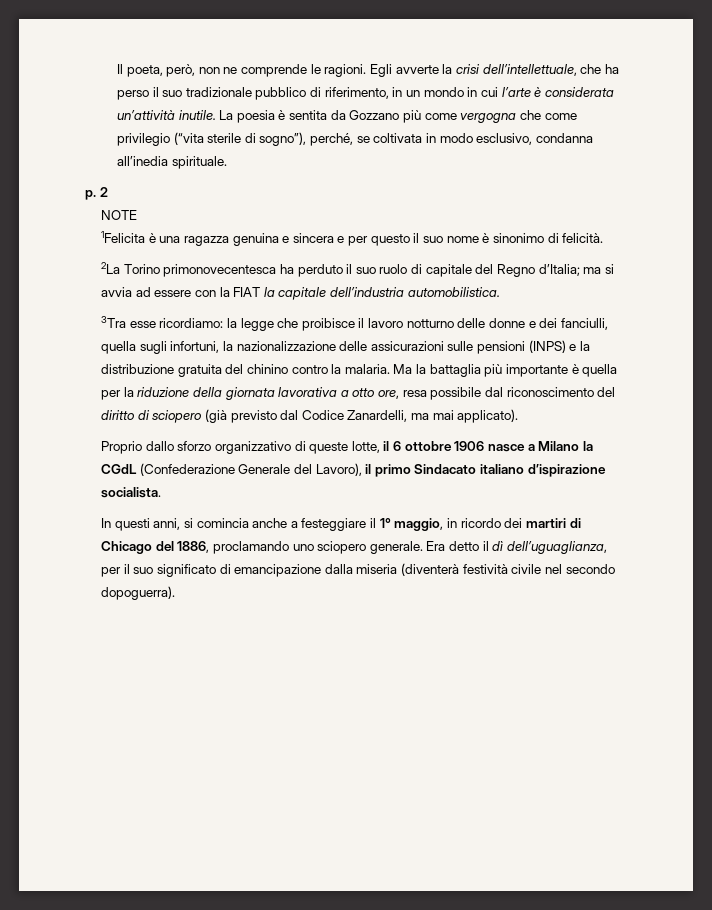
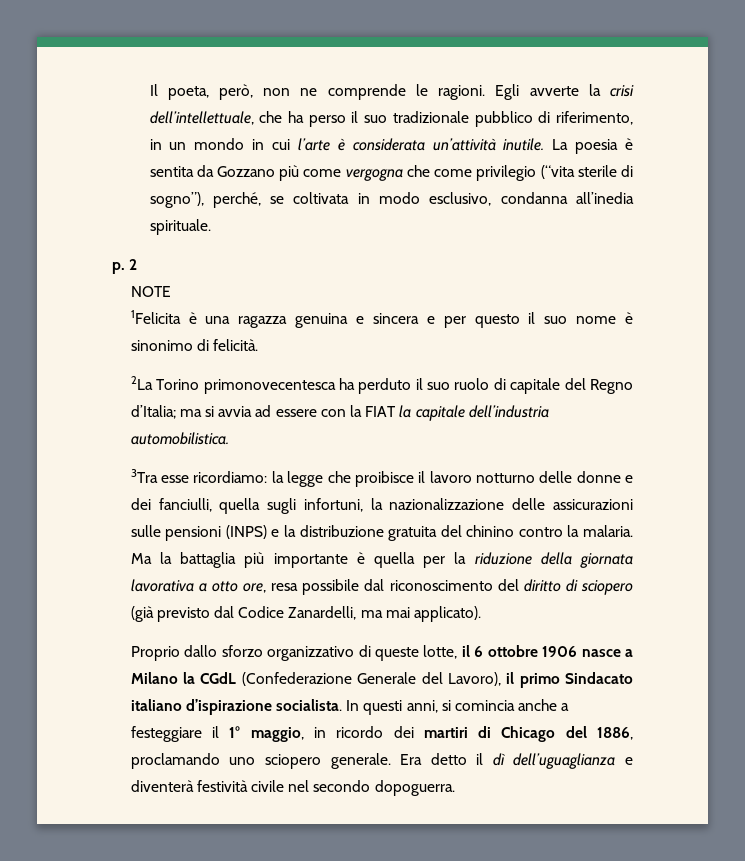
- Proprio dallo sforzo organizzativo di queste lotte, il 6 ottobre 1906 nasce a Milano la CGdL (Confederazione Generale del Lavoro), il primo Sindacato italiano d’ispirazione socialista.
- In questi anni, si comincia anche a festeggiare il 1° maggio, in ricordo dei martiri di Chicago del 1886, proclamando uno sciopero generale.
+ Proprio dallo sforzo organizzativo di queste lotte, il 6 ottobre 1906 nasce a Milano la CGdL (Confederazione Generale del Lavoro), il primo Sindacato italiano d’ispirazione socialista. In questi anni, si comincia anche a festeggiare il 1° maggio, in ricordo dei martiri di Chicago del 1886, proclamando uno sciopero generale.
- Era detto il dì dell’uguaglianza, per il suo significato di emancipazione dalla miseria (diventerà festività civile nel secondo dopoguerra).
+ Era detto il dì dell’uguaglianza e diventerà festività civile nel secondo dopoguerra.

